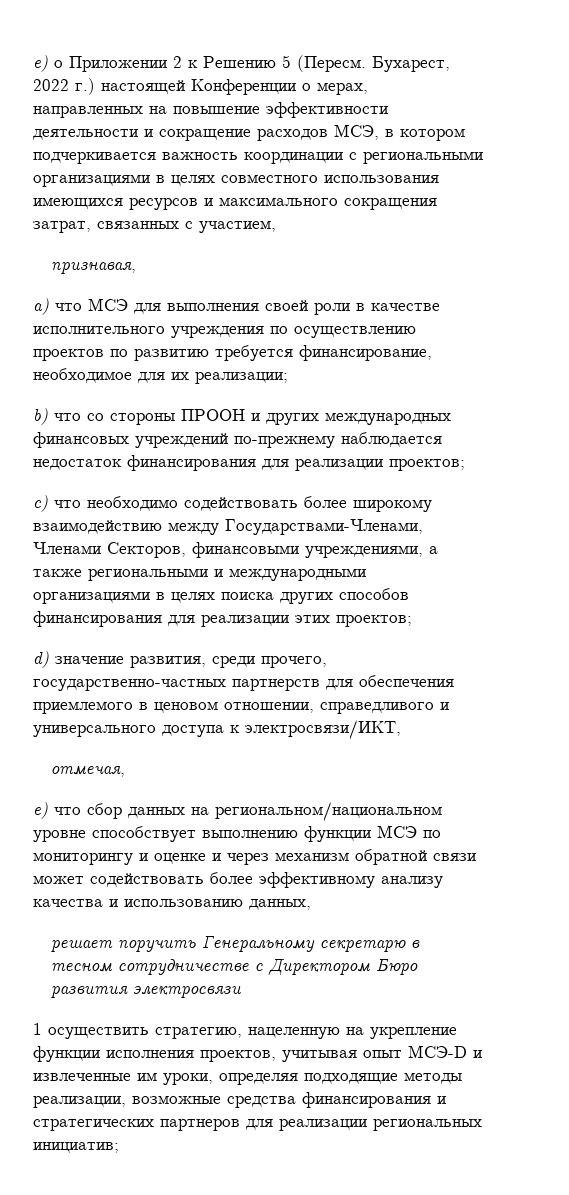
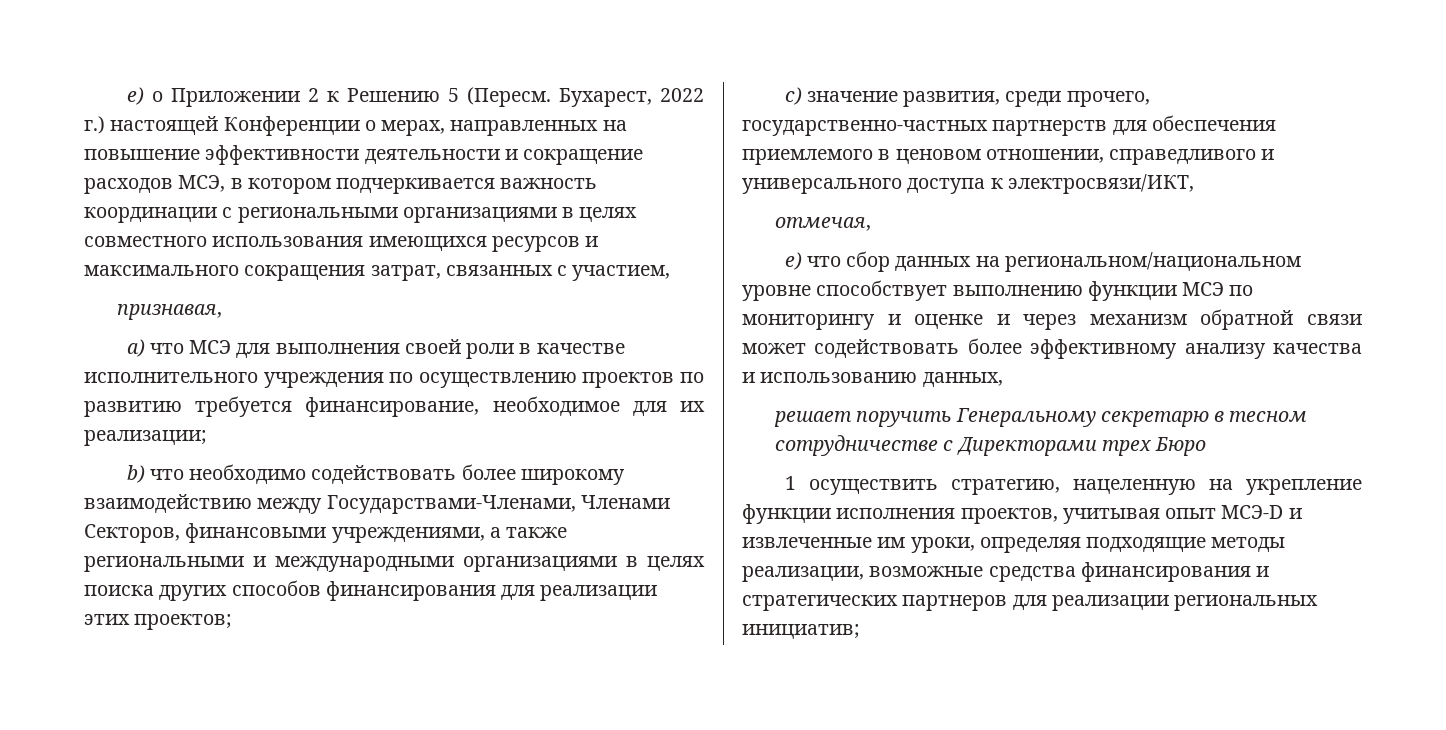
- b) что со стороны ПРООН и других международных финансовых учреждений по-прежнему наблюдается недостаток финансирования для реализации проектов;
- c) что необходимо содействовать более широкому взаимодействию между Государствами-Членами, Членами Секторов, финансовыми учреждениями, а также региональными и международными организациями в целях поиска других способов финансирования для реализации этих проектов;
+ b) что необходимо содействовать более широкому взаимодействию между Государствами-Членами, Членами Секторов, финансовыми учреждениями, а также региональными и международными организациями в целях поиска других способов финансирования для реализации этих проектов;
- d) значение развития, среди прочего, государственно-частных партнерств для обеспечения приемлемого в ценовом отношении, справедливого и универсального доступа к электросвязи/ИКТ,
+ c) значение развития, среди прочего, государственно-частных партнерств для обеспечения приемлемого в ценовом отношении, справедливого и универсального доступа к электросвязи/ИКТ,
- решает поручить Генеральному секретарю в тесном сотрудничестве с Директором Бюро развития электросвязи
+ решает поручить Генеральному секретарю в тесном сотрудничестве с Директорами трех Бюро

